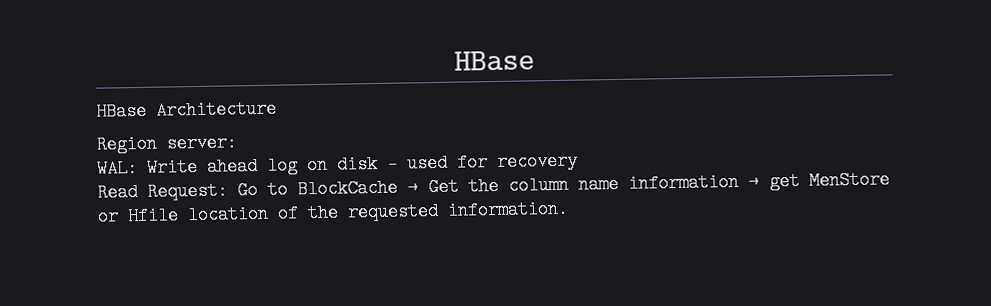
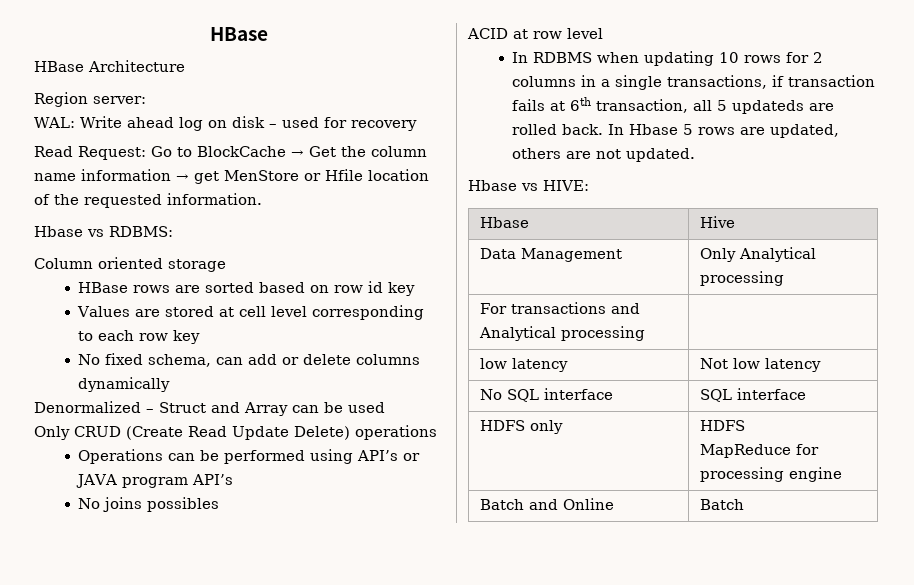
+ Hbase vs RDBMS:
+ Column oriented storage
+ HBase rows are sorted based on row id key
+ Values are stored at cell level corresponding to each row key
+ No fixed schema, can add or delete columns dynamically
+ Denormalized – Struct and Array can be used
+ Only CRUD (Create Read Update Delete) operations
+ Operations can be performed using API’s or JAVA program API’s
+ No joins possibles
+ ACID at row level
+ In RDBMS when updating 10 rows for 2 columns in a single transactions, if transaction fails at 6th transaction, all 5 updateds are rolled back. In Hbase 5 rows are updated, others are not updated.
+ Hbase vs HIVE:
+ Hbase | Hive
+ Data Management | Only Analytical processing
+ For transactions and Analytical processing |
+ low latency | Not low latency
+ No SQL interface | SQL interface
+ HDFS only | HDFS
+ MapReduce for processing engine
+ Batch and Online | Batch

